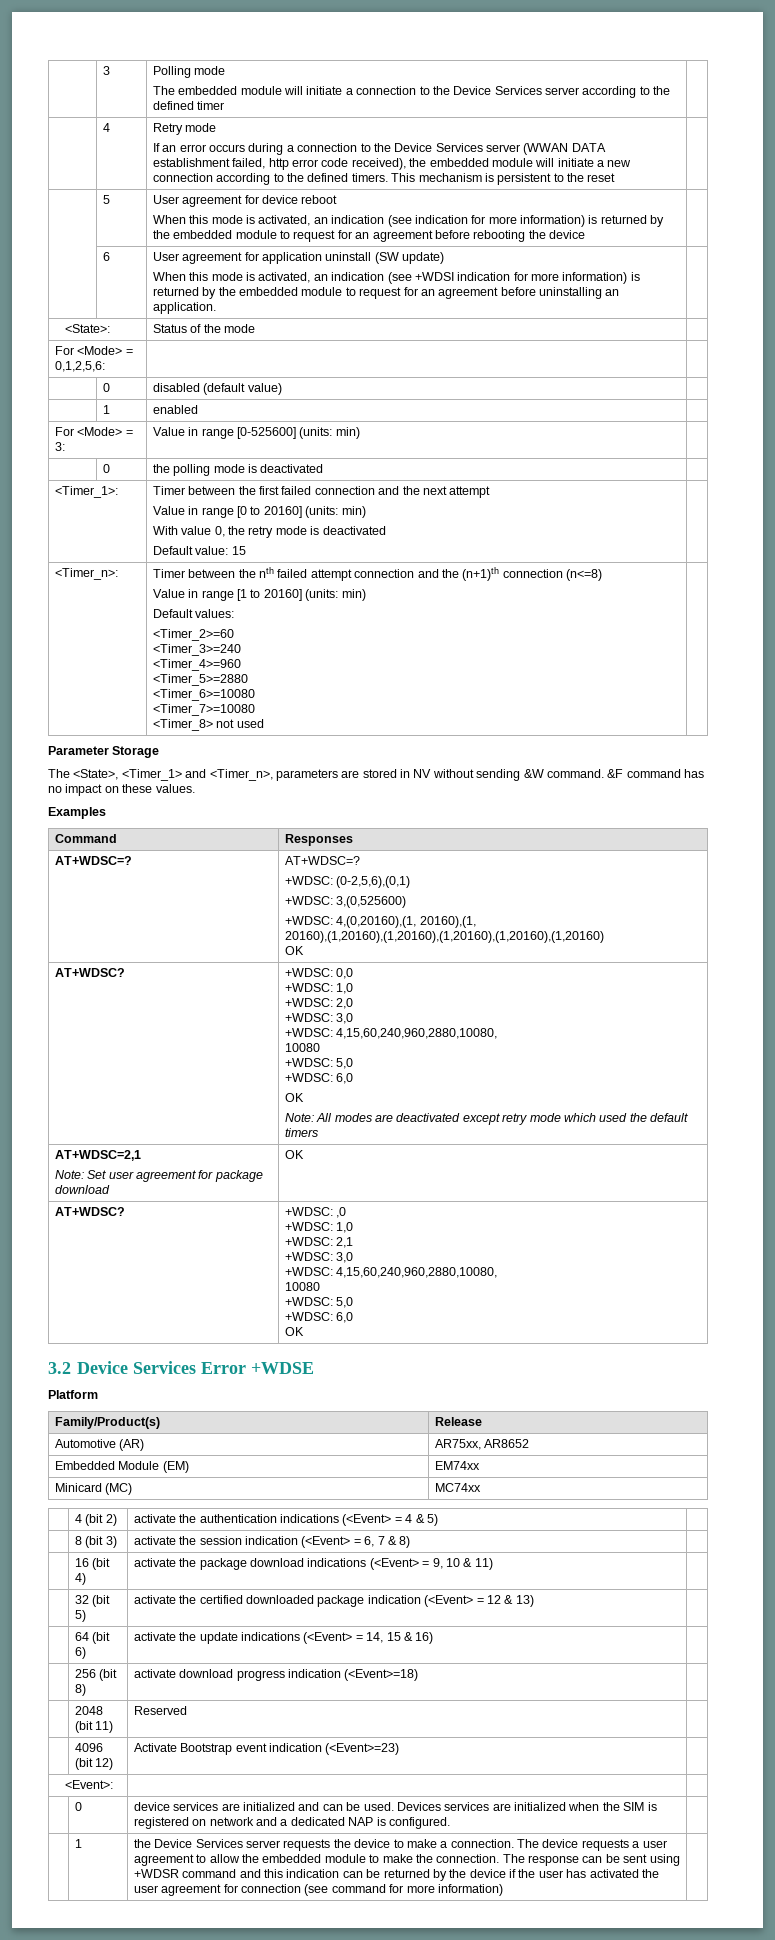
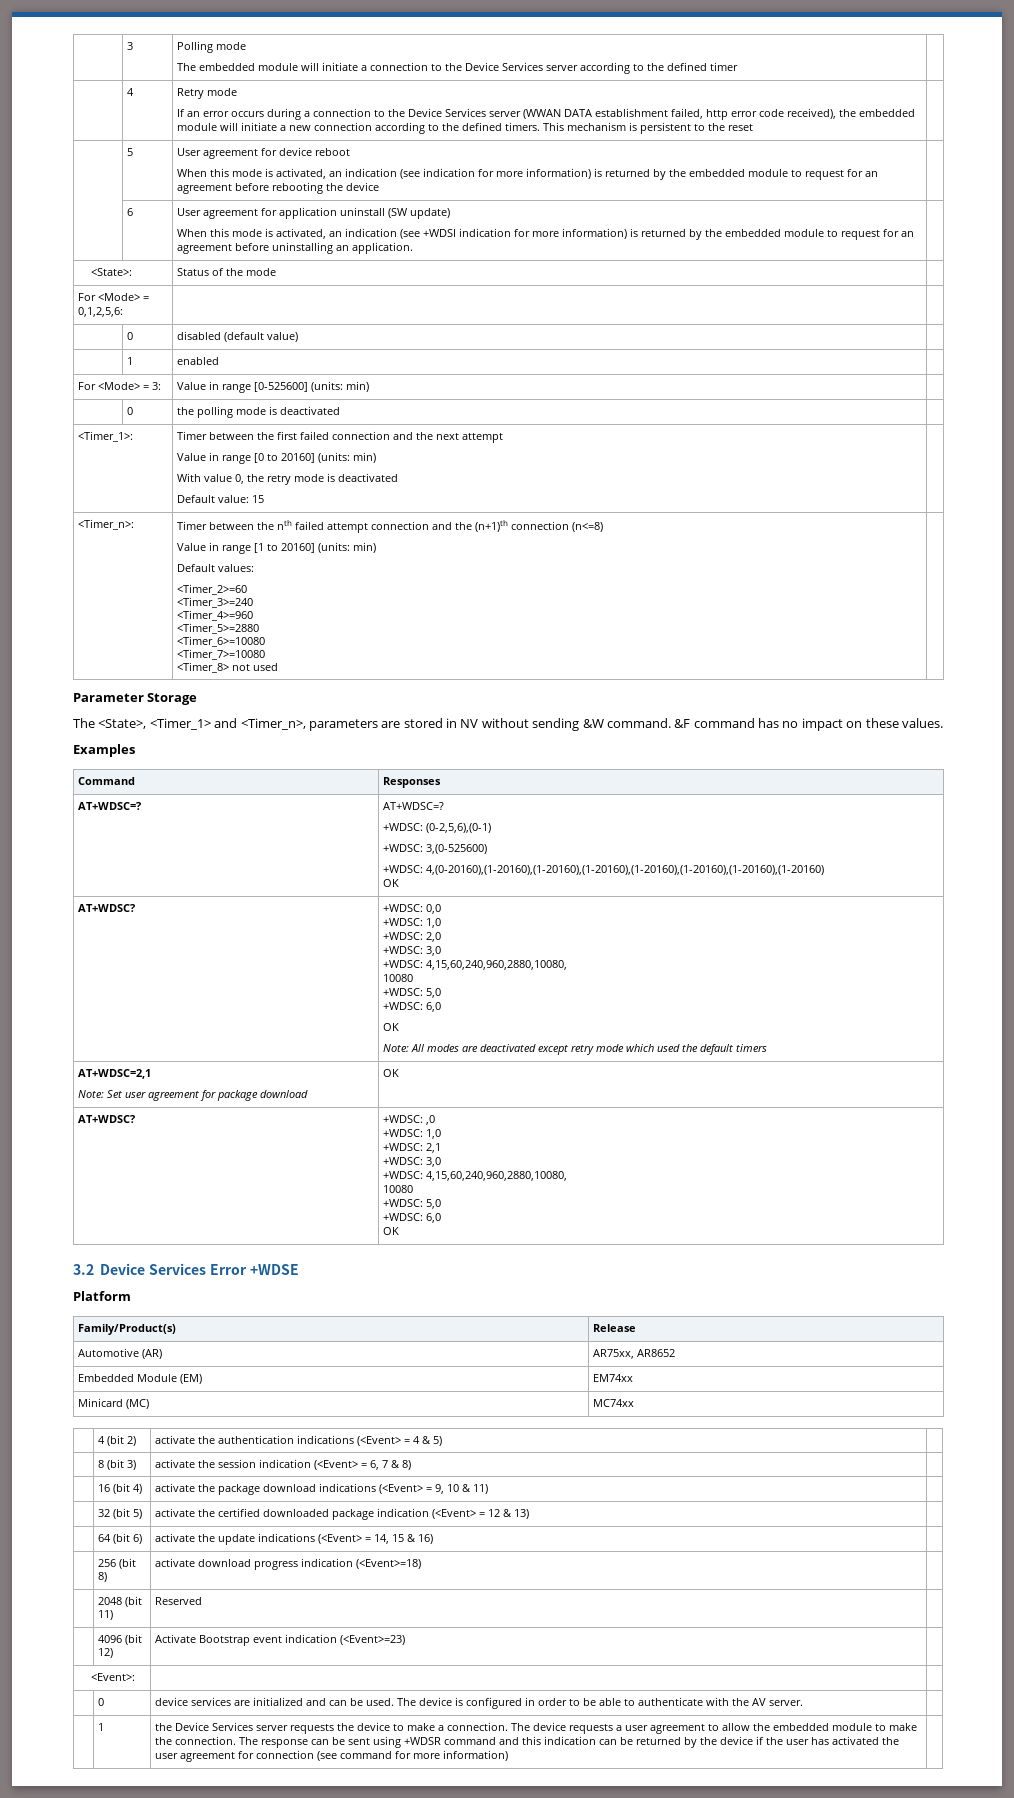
  AT+WDSC=? | AT+WDSC=?
- +WDSC: (0-2,5,6),(0,1)
- +WDSC: 3,(0,525600)
- +WDSC: 4,(0,20160),(1, 20160),(1, 20160),(1,20160),(1,20160),(1,20160),(1,20160),(1,20160)
+ +WDSC: (0-2,5,6),(0-1)
+ +WDSC: 3,(0-525600)
+ +WDSC: 4,(0-20160),(1-20160),(1-20160),(1-20160),(1-20160),(1-20160),(1-20160),(1-20160)
- | 0 | device services are initialized and can be used. Devices services are initialized when the SIM is registered on network and a dedicated NAP is configured. |
+ | 0 | device services are initialized and can be used. The device is configured in order to be able to authenticate with the AV server. |

